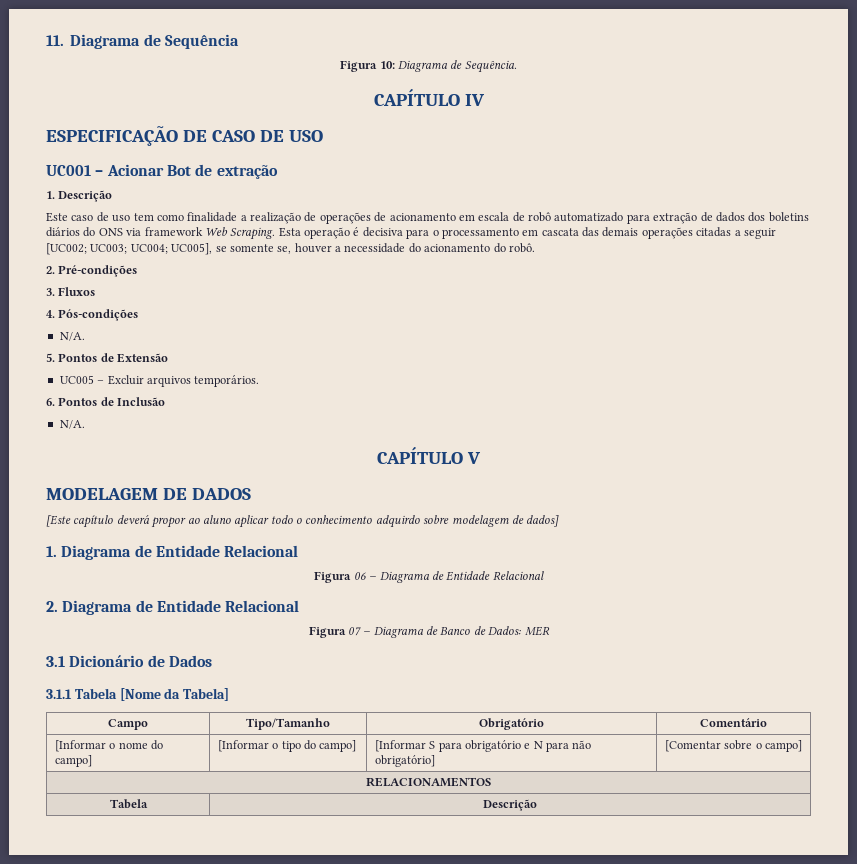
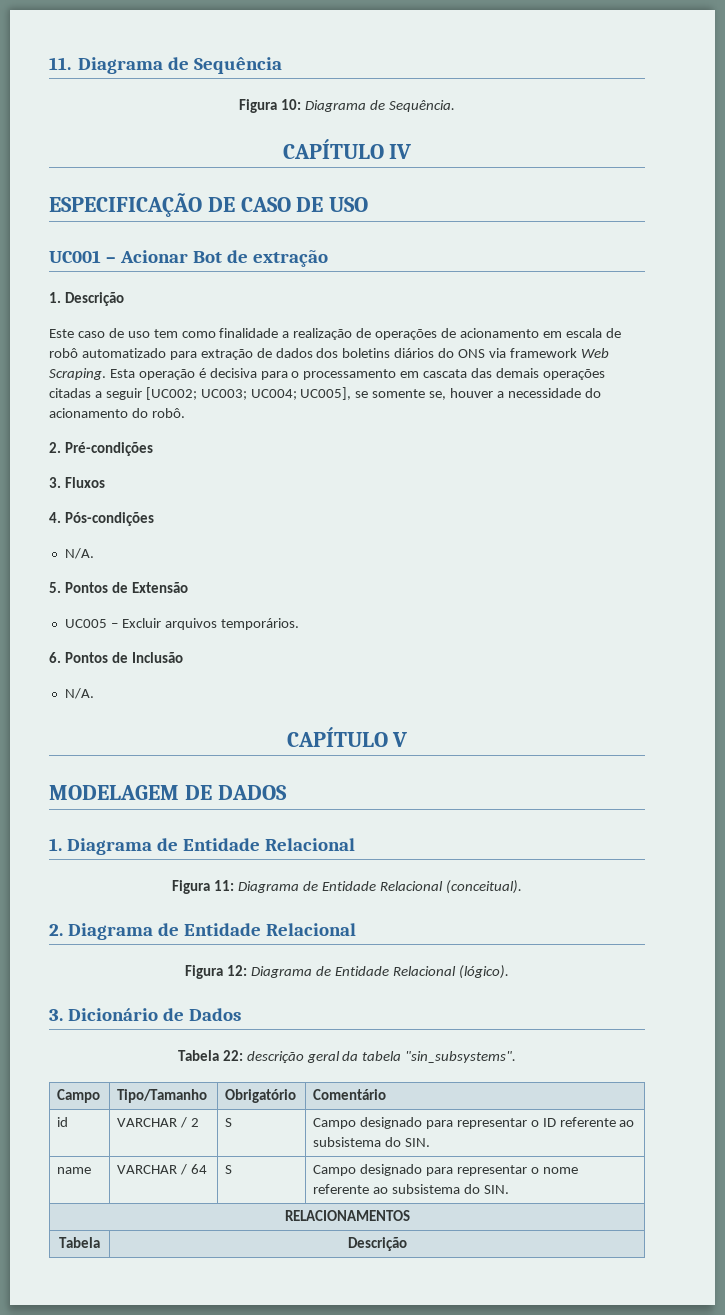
- [Este capítulo deverá propor ao aluno aplicar todo o conhecimento adquirdo sobre modelagem de dados]
- Figura 06 – Diagrama de Entidade Relacional
+ Figura 11: Diagrama de Entidade Relacional (conceitual).
- Figura 07 – Diagrama de Banco de Dados: MER
- 3.1 Dicionário de Dados
- 3.1.1 Tabela [Nome da Tabela]
+ Figura 12: Diagrama de Entidade Relacional (lógico).
+ 3. Dicionário de Dados
+ Tabela 22: descrição geral da tabela "sin_subsystems".
  Campo | Tipo/Tamanho | Obrigatório | Comentário
- [Informar o nome do campo] | [Informar o tipo do campo] | [Informar S para obrigatório e N para não obrigatório] | [Comentar sobre o campo]
+ id | VARCHAR / 2 | S | Campo designado para representar o ID referente ao subsistema do SIN.
+ name | VARCHAR / 64 | S | Campo designado para representar o nome referente ao subsistema do SIN.

